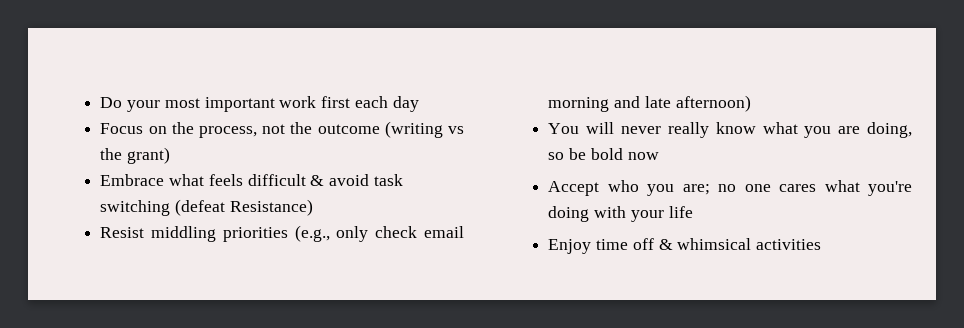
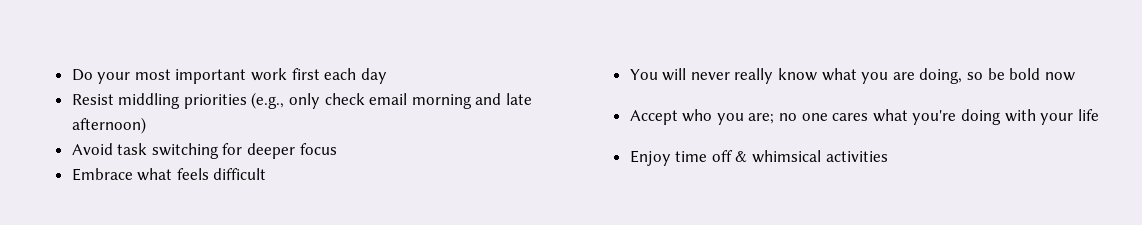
- Focus on the process, not the outcome (writing vs the grant)
- Embrace what feels difficult & avoid task switching (defeat Resistance)
+ Avoid task switching for deeper focus
+ Embrace what feels difficult

